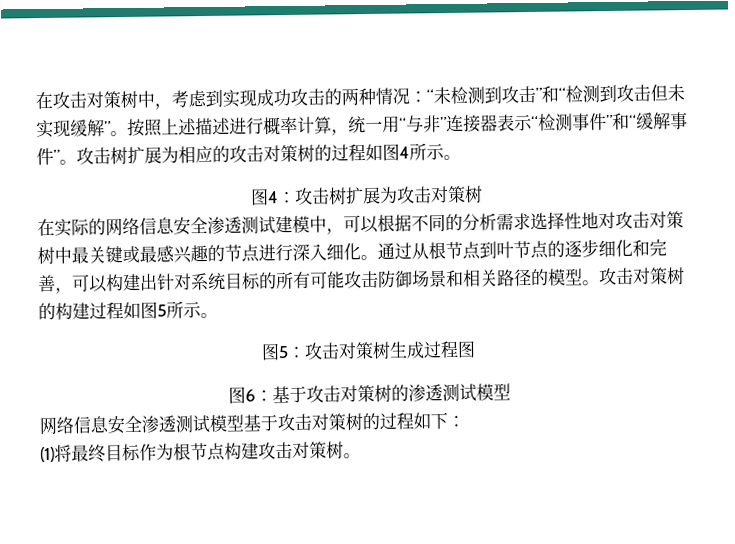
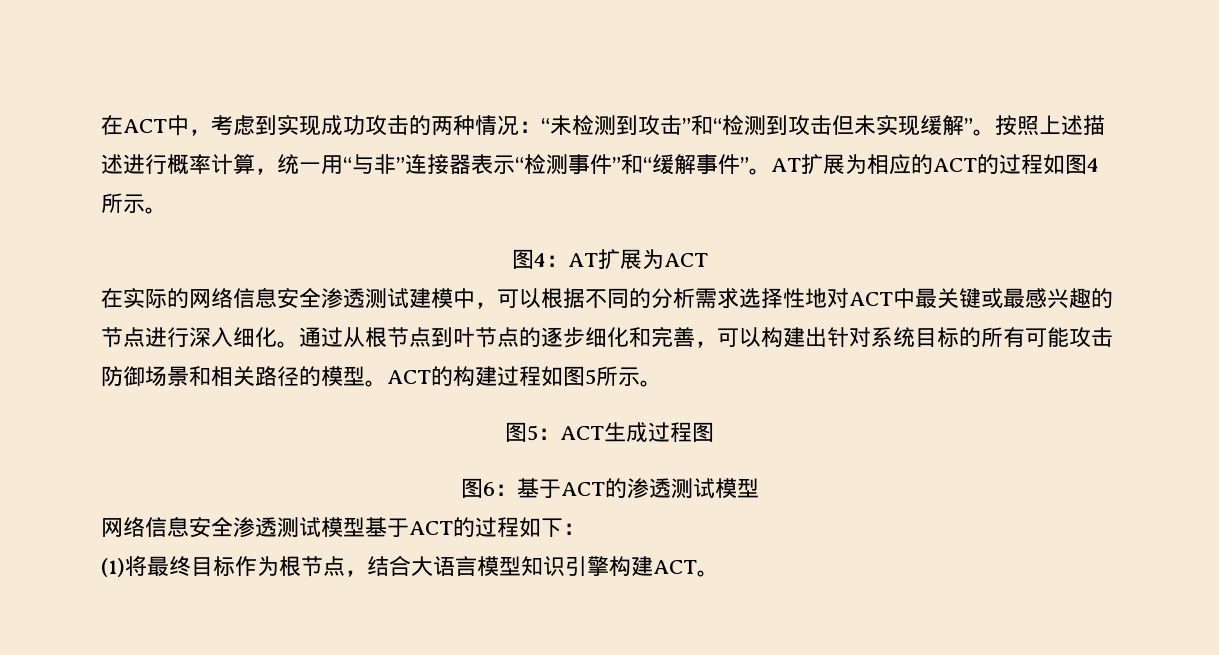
- 在攻击对策树中，考虑到实现成功攻击的两种情况：“未检测到攻击”和“检测到攻击但未实现缓解”。
+ 在ACT中，考虑到实现成功攻击的两种情况：“未检测到攻击”和“检测到攻击但未实现缓解”。
- 攻击树扩展为相应的攻击对策树的过程如图4所示。
+ AT扩展为相应的ACT的过程如图4所示。
- 图4：攻击树扩展为攻击对策树
+ 图4：AT扩展为ACT
- 在实际的网络信息安全渗透测试建模中，可以根据不同的分析需求选择性地对攻击对策树中最关键或最感兴趣的节点进行深入细化。
+ 在实际的网络信息安全渗透测试建模中，可以根据不同的分析需求选择性地对ACT中最关键或最感兴趣的节点进行深入细化。
- 攻击对策树的构建过程如图5所示。
+ ACT的构建过程如图5所示。
- 图5：攻击对策树生成过程图
+ 图5：ACT生成过程图
- 图6：基于攻击对策树的渗透测试模型
+ 图6：基于ACT的渗透测试模型
- 网络信息安全渗透测试模型基于攻击对策树的过程如下：
+ 网络信息安全渗透测试模型基于ACT的过程如下：
- (1)将最终目标作为根节点构建攻击对策树。
+ (1)将最终目标作为根节点，结合大语言模型知识引擎构建ACT。

